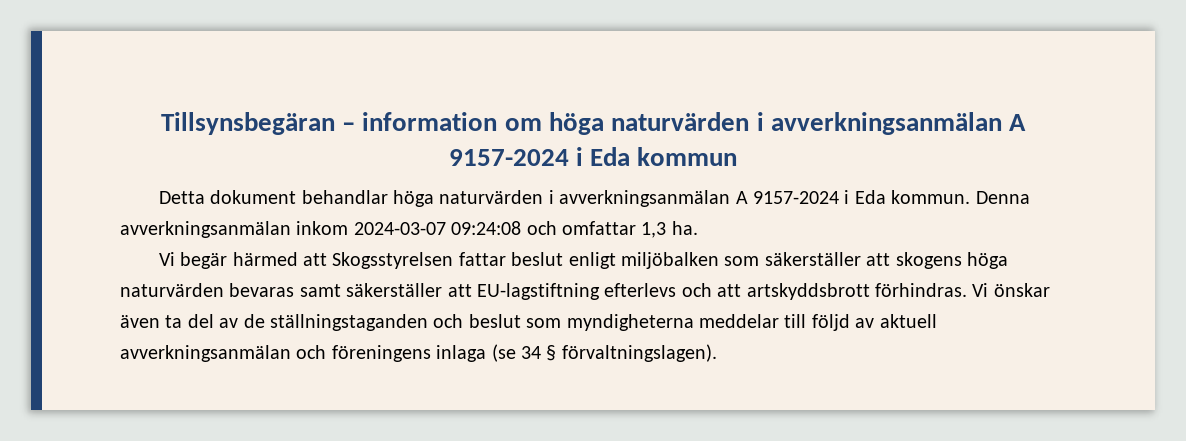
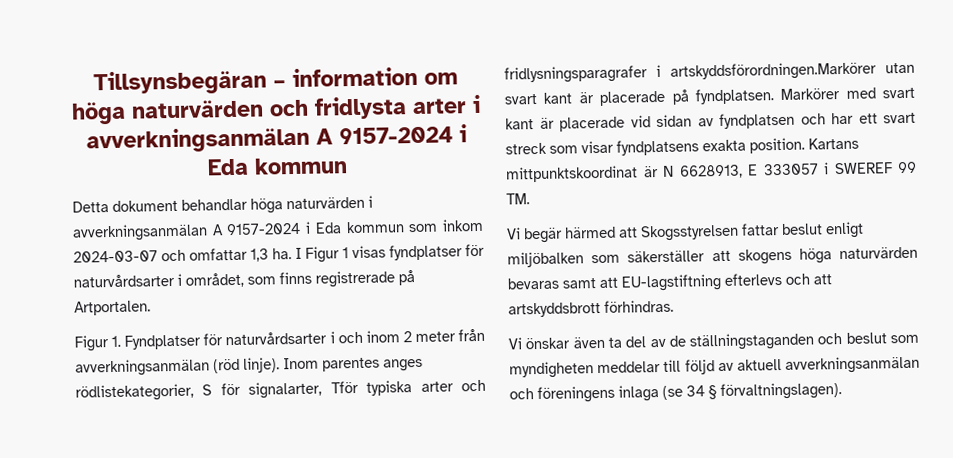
- Tillsynsbegäran – information om höga naturvärden i avverkningsanmälan A 9157-2024 i Eda kommun
+ Tillsynsbegäran – information om höga naturvärden och fridlysta arter i avverkningsanmälan A 9157-2024 i Eda kommun
- Detta dokument behandlar höga naturvärden i avverkningsanmälan A 9157-2024 i Eda kommun. Denna avverkningsanmälan inkom 2024-03-07 09:24:08 och omfattar 1,3 ha.
+ Detta dokument behandlar höga naturvärden i avverkningsanmälan A 9157-2024 i Eda kommun som inkom 2024-03-07 och omfattar 1,3 ha. I Figur 1 visas fyndplatser för naturvårdsarter i området, som finns registrerade på Artportalen.
+ Figur 1. Fyndplatser för naturvårdsarter i och inom 2 meter från avverkningsanmälan (röd linje). Inom parentes anges rödlistekategorier, S för signalarter, Tför typiska arter och fridlysningsparagrafer i artskyddsförordningen.Markörer utan svart kant är placerade på fyndplatsen. Markörer med svart kant är placerade vid sidan av fyndplatsen och har ett svart streck som visar fyndplatsens exakta position. Kartans mittpunktskoordinat är N 6628913, E 333057 i SWEREF 99 TM.
- Vi begär härmed att Skogsstyrelsen fattar beslut enligt miljöbalken som säkerställer att skogens höga naturvärden bevaras samt säkerställer att EU-lagstiftning efterlevs och att artskyddsbrott förhindras. Vi önskar även ta del av de ställningstaganden och beslut som myndigheterna meddelar till följd av aktuell avverkningsanmälan och föreningens inlaga (se 34 § förvaltningslagen).
+ Vi begär härmed att Skogsstyrelsen fattar beslut enligt miljöbalken som säkerställer att skogens höga naturvärden bevaras samt att EU-lagstiftning efterlevs och att artskyddsbrott förhindras.
+ Vi önskar även ta del av de ställningstaganden och beslut som myndigheten meddelar till följd av aktuell avverkningsanmälan och föreningens inlaga (se 34 § förvaltningslagen).

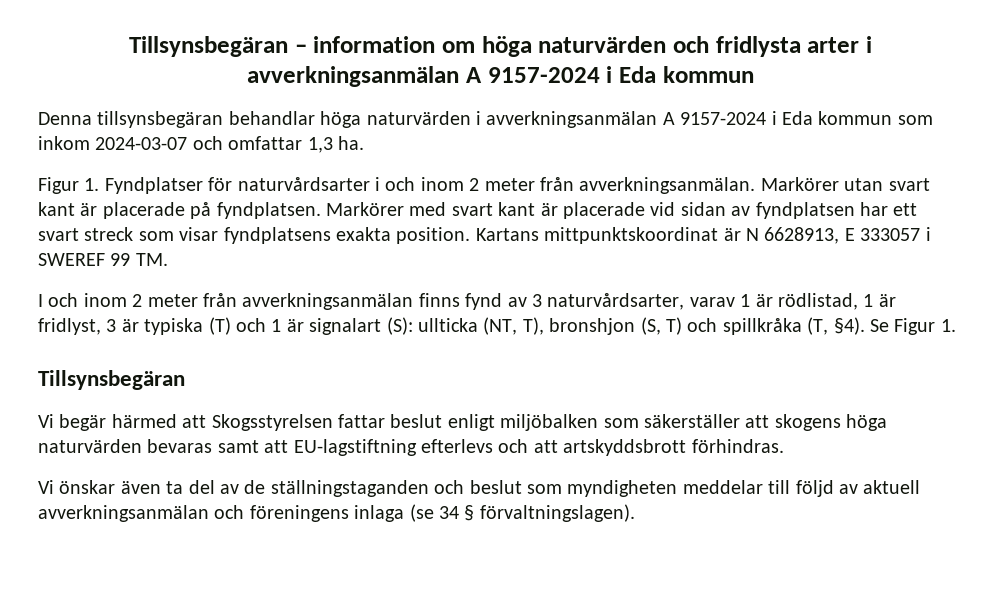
- Detta dokument behandlar höga naturvärden i avverkningsanmälan A 9157-2024 i Eda kommun som inkom 2024-03-07 och omfattar 1,3 ha. I Figur 1 visas fyndplatser för naturvårdsarter i området, som finns registrerade på Artportalen.
+ Denna tillsynsbegäran behandlar höga naturvärden i avverkningsanmälan A 9157-2024 i Eda kommun som inkom 2024-03-07 och omfattar 1,3 ha.
- Figur 1. Fyndplatser för naturvårdsarter i och inom 2 meter från avverkningsanmälan (röd linje). Inom parentes anges rödlistekategorier, S för signalarter, Tför typiska arter och fridlysningsparagrafer i artskyddsförordningen.Markörer utan svart kant är placerade på fyndplatsen.
+ Figur 1. Fyndplatser för naturvårdsarter i och inom 2 meter från avverkningsanmälan. Markörer utan svart kant är placerade på fyndplatsen.
- Markörer med svart kant är placerade vid sidan av fyndplatsen och har ett svart streck som visar fyndplatsens exakta position.
+ Markörer med svart kant är placerade vid sidan av fyndplatsen har ett svart streck som visar fyndplatsens exakta position.
+ I och inom 2 meter från avverkningsanmälan finns fynd av 3 naturvårdsarter, varav 1 är rödlistad, 1 är fridlyst, 3 är typiska (T) och 1 är signalart (S): ullticka (NT, T), bronshjon (S, T) och spillkråka (T, §4). Se Figur 1.
+ Tillsynsbegäran

